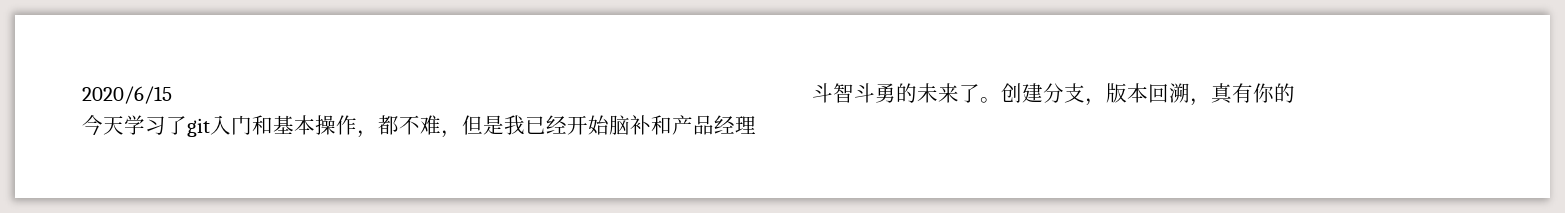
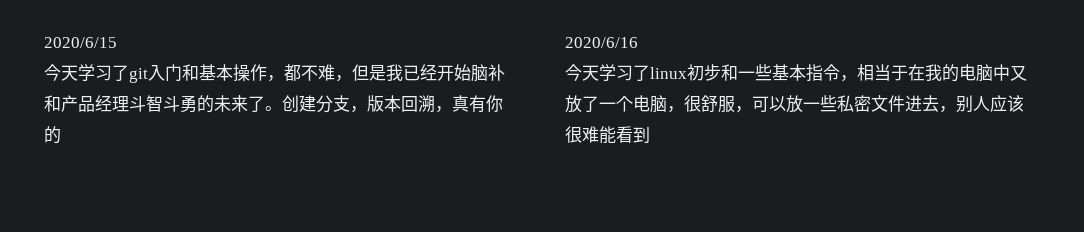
+ 2020/6/16
+ 今天学习了linux初步和一些基本指令，相当于在我的电脑中又放了一个电脑，很舒服，可以放一些私密文件进去，别人应该很难能看到

